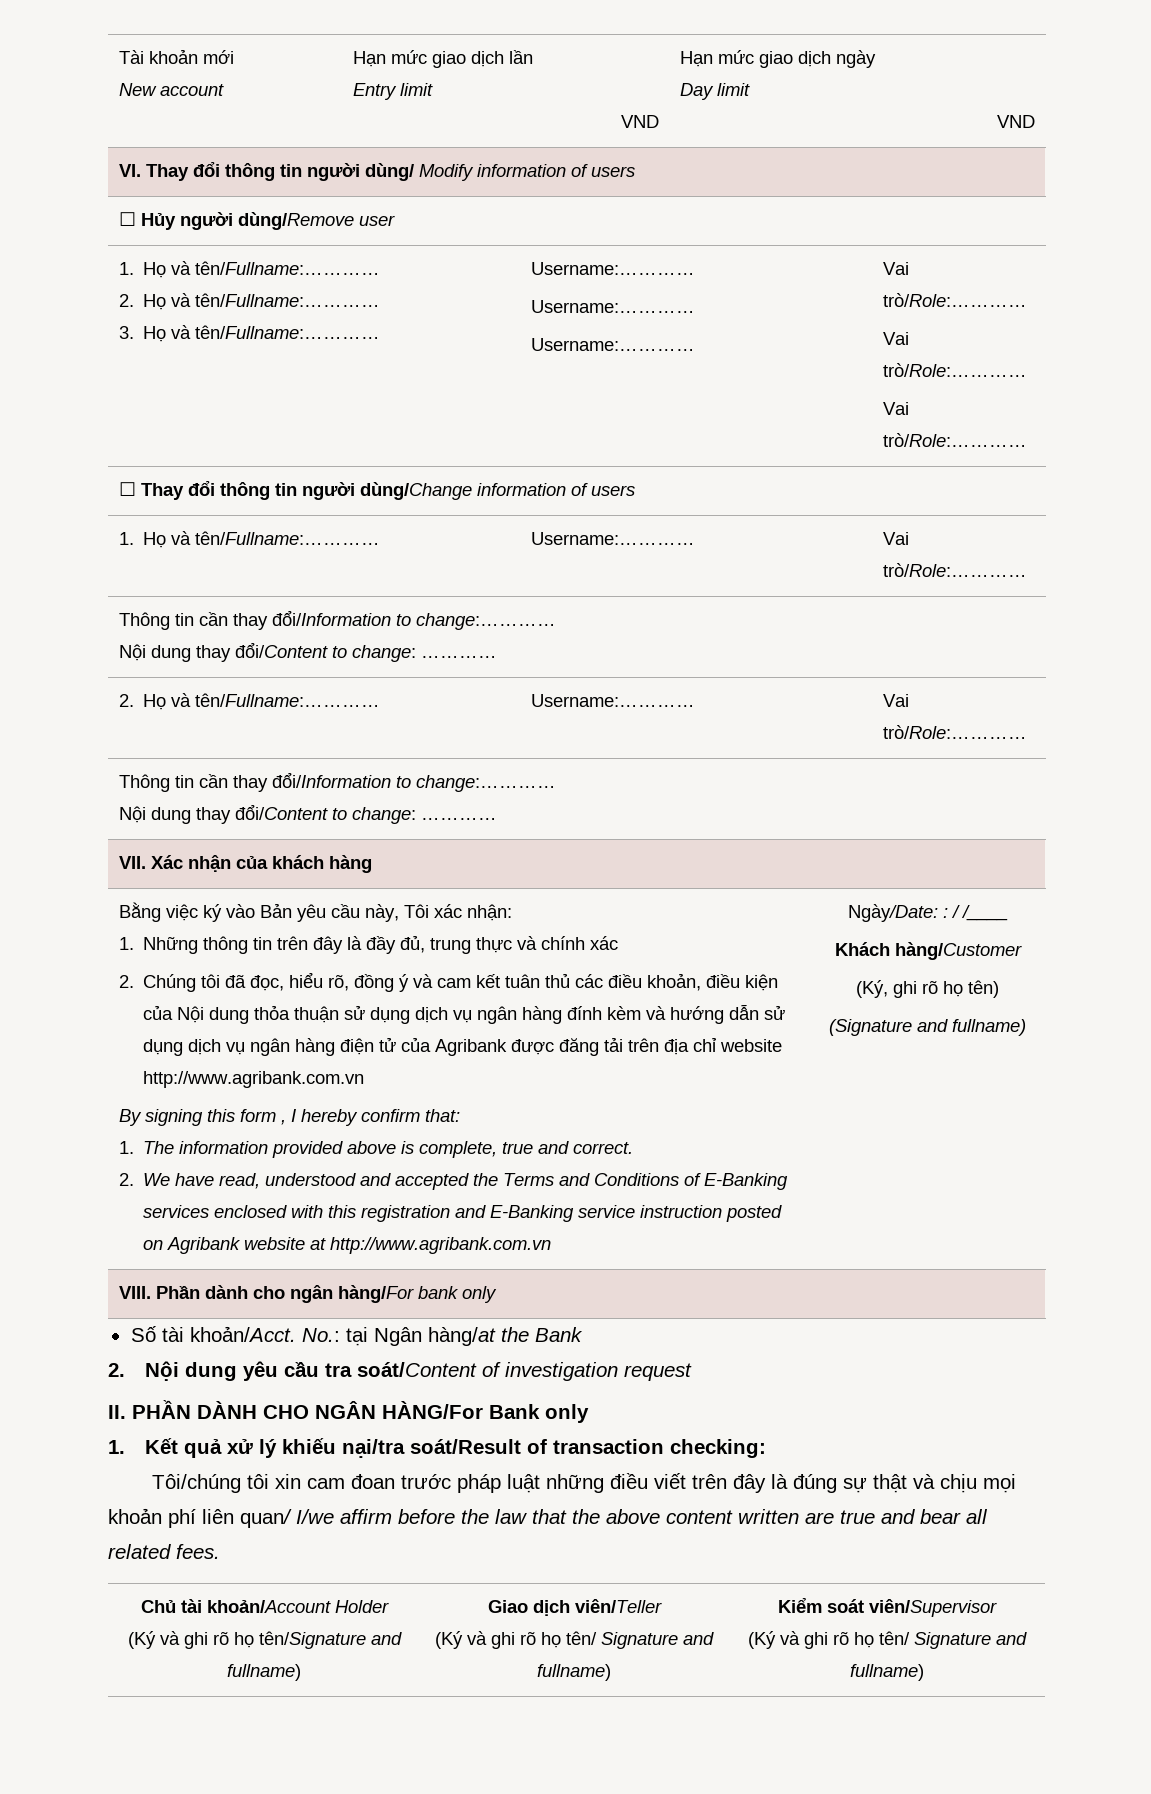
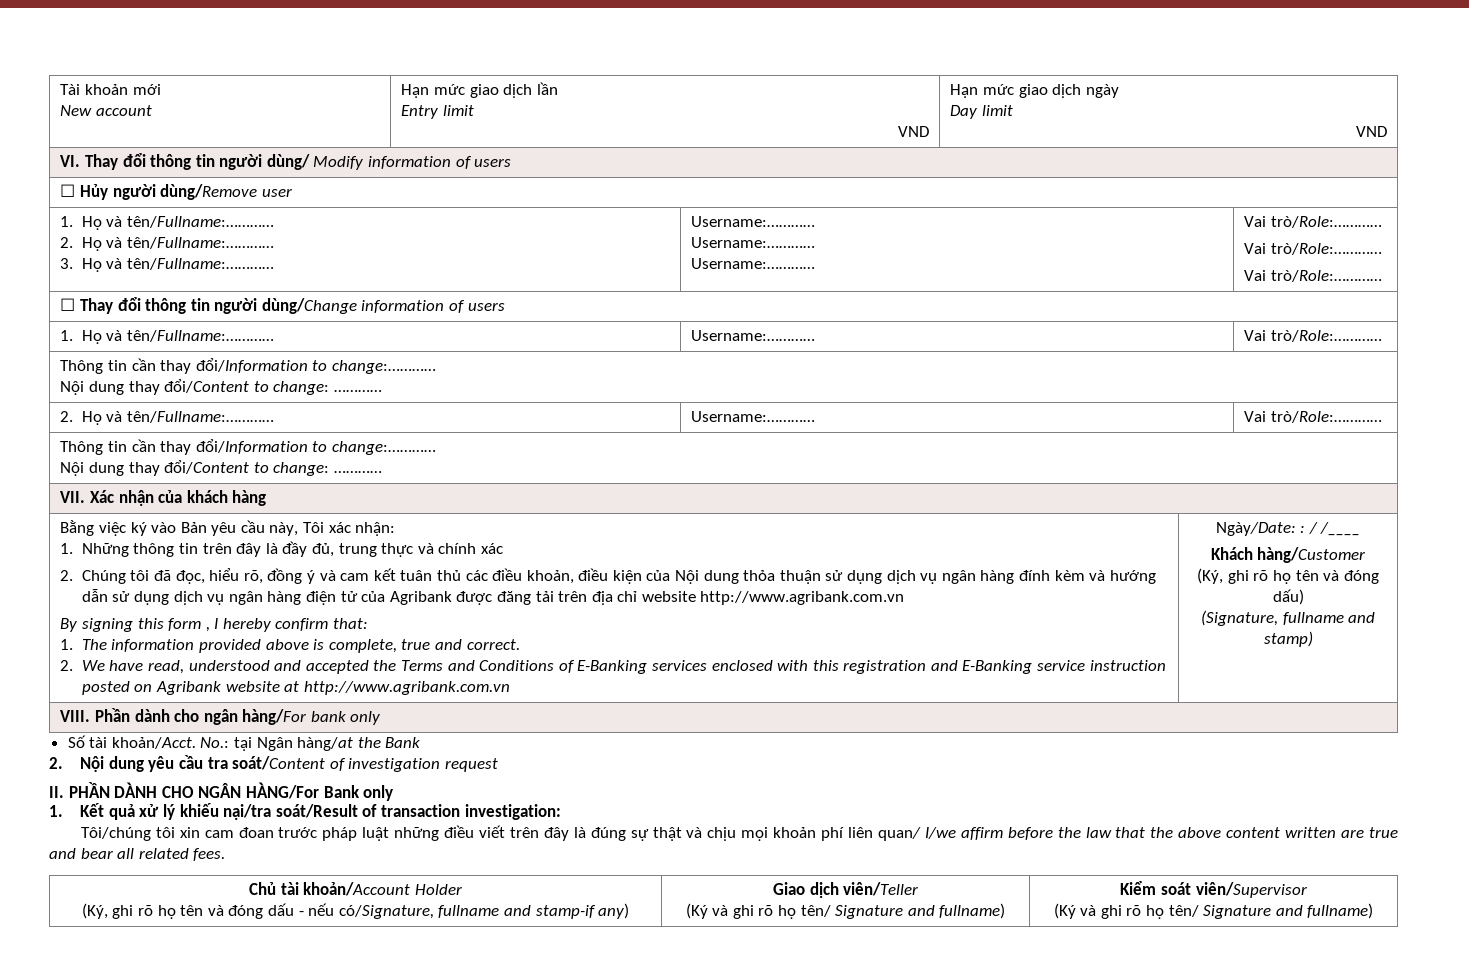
- (Ký, ghi rõ họ tên)
- (Signature and fullname)
+ (Ký, ghi rõ họ tên và đóng dấu)
+ (Signature, fullname and stamp)
- 1. Kết quả xử lý khiếu nại/tra soát/Result of transaction checking:
+ 1. Kết quả xử lý khiếu nại/tra soát/Result of transaction investigation:
- (Ký và ghi rõ họ tên/Signature and fullname)
+ (Ký, ghi rõ họ tên và đóng dấu - nếu có/Signature, fullname and stamp-if any)

